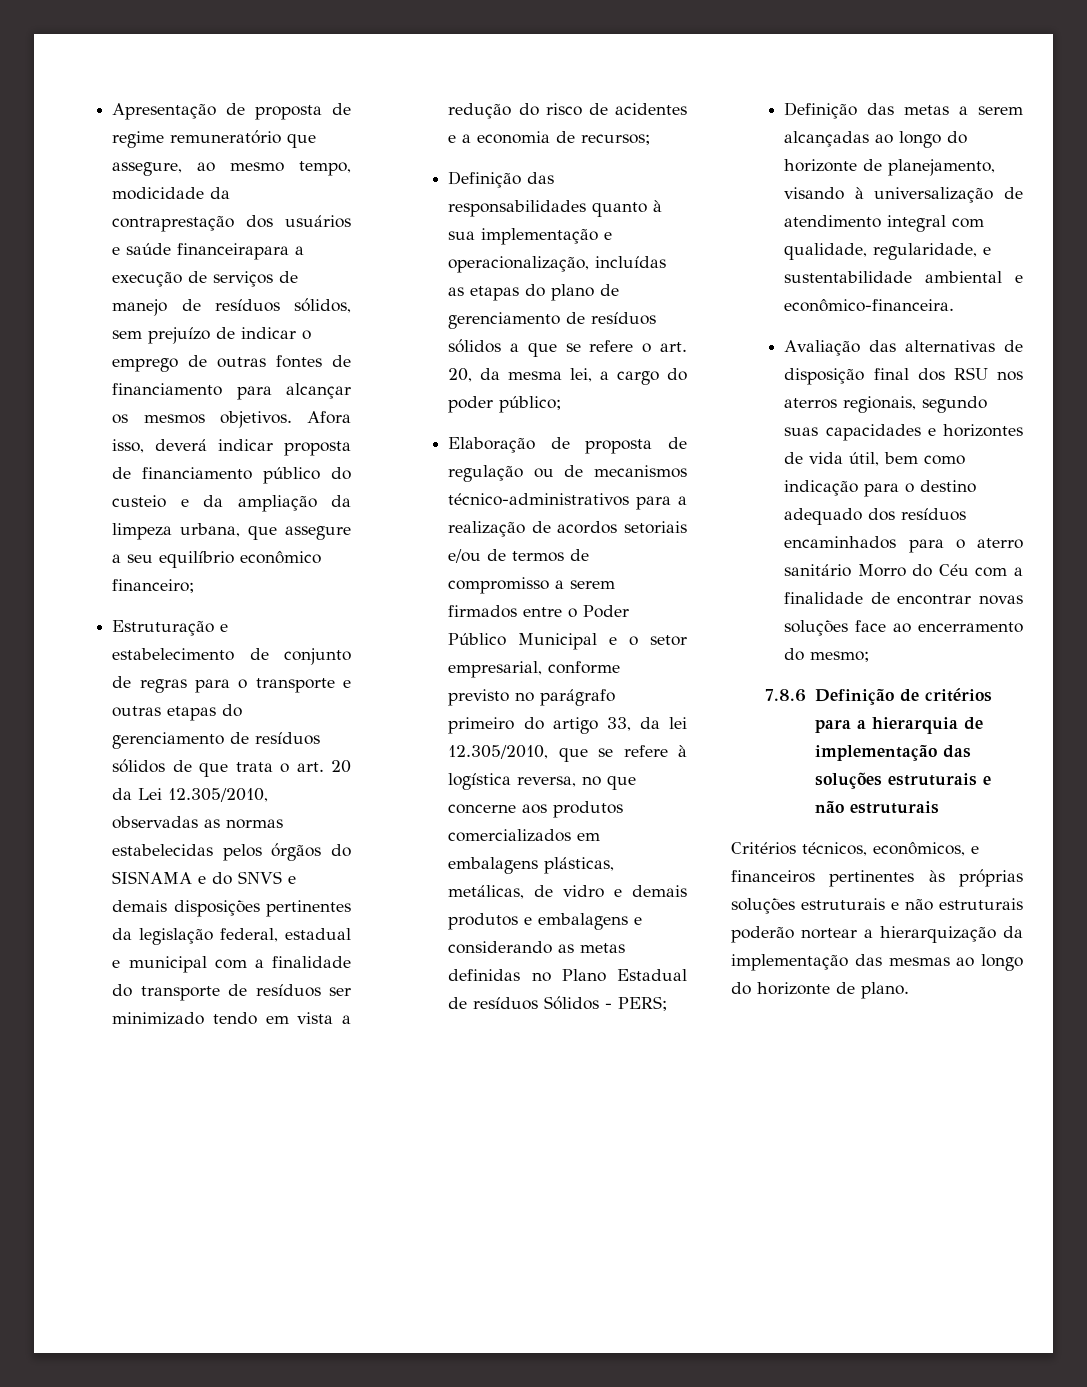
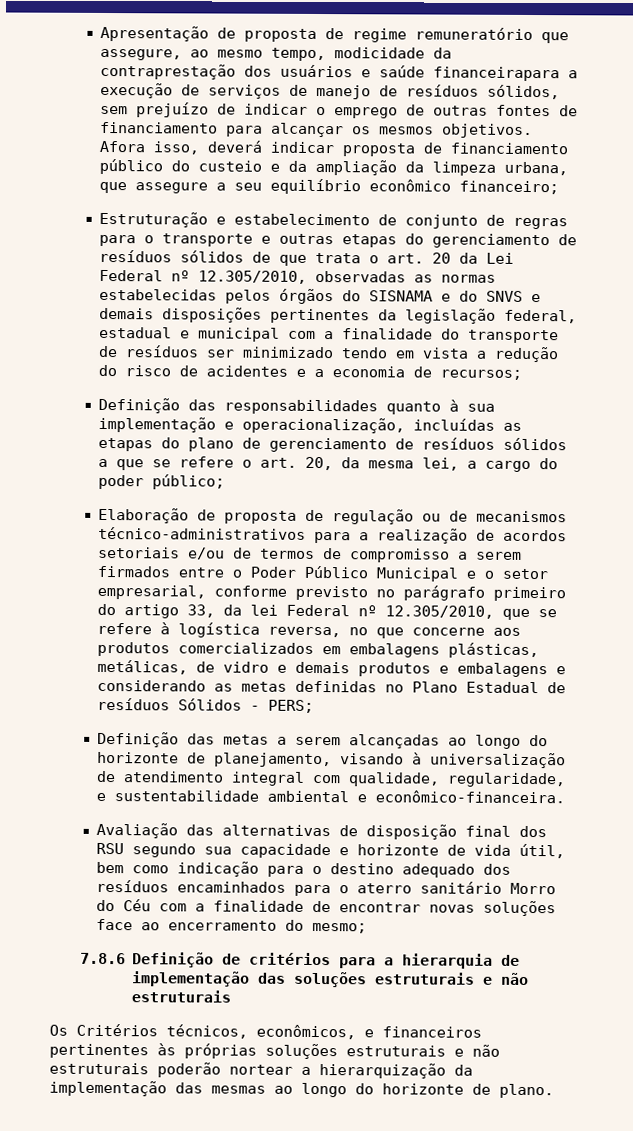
- Estruturação e estabelecimento de conjunto de regras para o transporte e outras etapas do gerenciamento de resíduos sólidos de que trata o art. 20 da Lei 12.305/2010, observadas as normas estabelecidas pelos órgãos do SISNAMA e do SNVS e demais disposições pertinentes da legislação federal, estadual e municipal com a finalidade do transporte de resíduos ser minimizado tendo em vista a redução do risco de acidentes e a economia de recursos;
+ Estruturação e estabelecimento de conjunto de regras para o transporte e outras etapas do gerenciamento de resíduos sólidos de que trata o art. 20 da Lei Federal nº 12.305/2010, observadas as normas estabelecidas pelos órgãos do SISNAMA e do SNVS e demais disposições pertinentes da legislação federal, estadual e municipal com a finalidade do transporte de resíduos ser minimizado tendo em vista a redução do risco de acidentes e a economia de recursos;
- Elaboração de proposta de regulação ou de mecanismos técnico-administrativos para a realização de acordos setoriais e/ou de termos de compromisso a serem firmados entre o Poder Público Municipal e o setor empresarial, conforme previsto no parágrafo primeiro do artigo 33, da lei 12.305/2010, que se refere à logística reversa, no que concerne aos produtos comercializados em embalagens plásticas, metálicas, de vidro e demais produtos e embalagens e considerando as metas definidas no Plano Estadual de resíduos Sólidos - PERS;
+ Elaboração de proposta de regulação ou de mecanismos técnico-administrativos para a realização de acordos setoriais e/ou de termos de compromisso a serem firmados entre o Poder Público Municipal e o setor empresarial, conforme previsto no parágrafo primeiro do artigo 33, da lei Federal nº 12.305/2010, que se refere à logística reversa, no que concerne aos produtos comercializados em embalagens plásticas, metálicas, de vidro e demais produtos e embalagens e considerando as metas definidas no Plano Estadual de resíduos Sólidos - PERS;
- Avaliação das alternativas de disposição final dos RSU nos aterros regionais, segundo suas capacidades e horizontes de vida útil, bem como indicação para o destino adequado dos resíduos encaminhados para o aterro sanitário Morro do Céu com a finalidade de encontrar novas soluções face ao encerramento do mesmo;
+ Avaliação das alternativas de disposição final dos RSU segundo sua capacidade e horizonte de vida útil, bem como indicação para o destino adequado dos resíduos encaminhados para o aterro sanitário Morro do Céu com a finalidade de encontrar novas soluções face ao encerramento do mesmo;
- Critérios técnicos, econômicos, e financeiros pertinentes às próprias soluções estruturais e não estruturais poderão nortear a hierarquização da implementação das mesmas ao longo do horizonte de plano.
+ Os Critérios técnicos, econômicos, e financeiros pertinentes às próprias soluções estruturais e não estruturais poderão nortear a hierarquização da implementação das mesmas ao longo do horizonte de plano.

